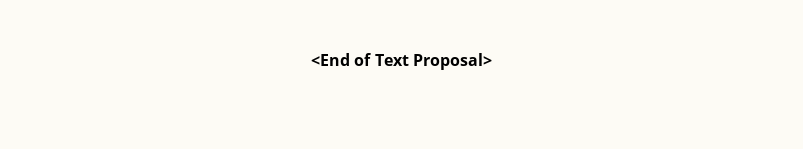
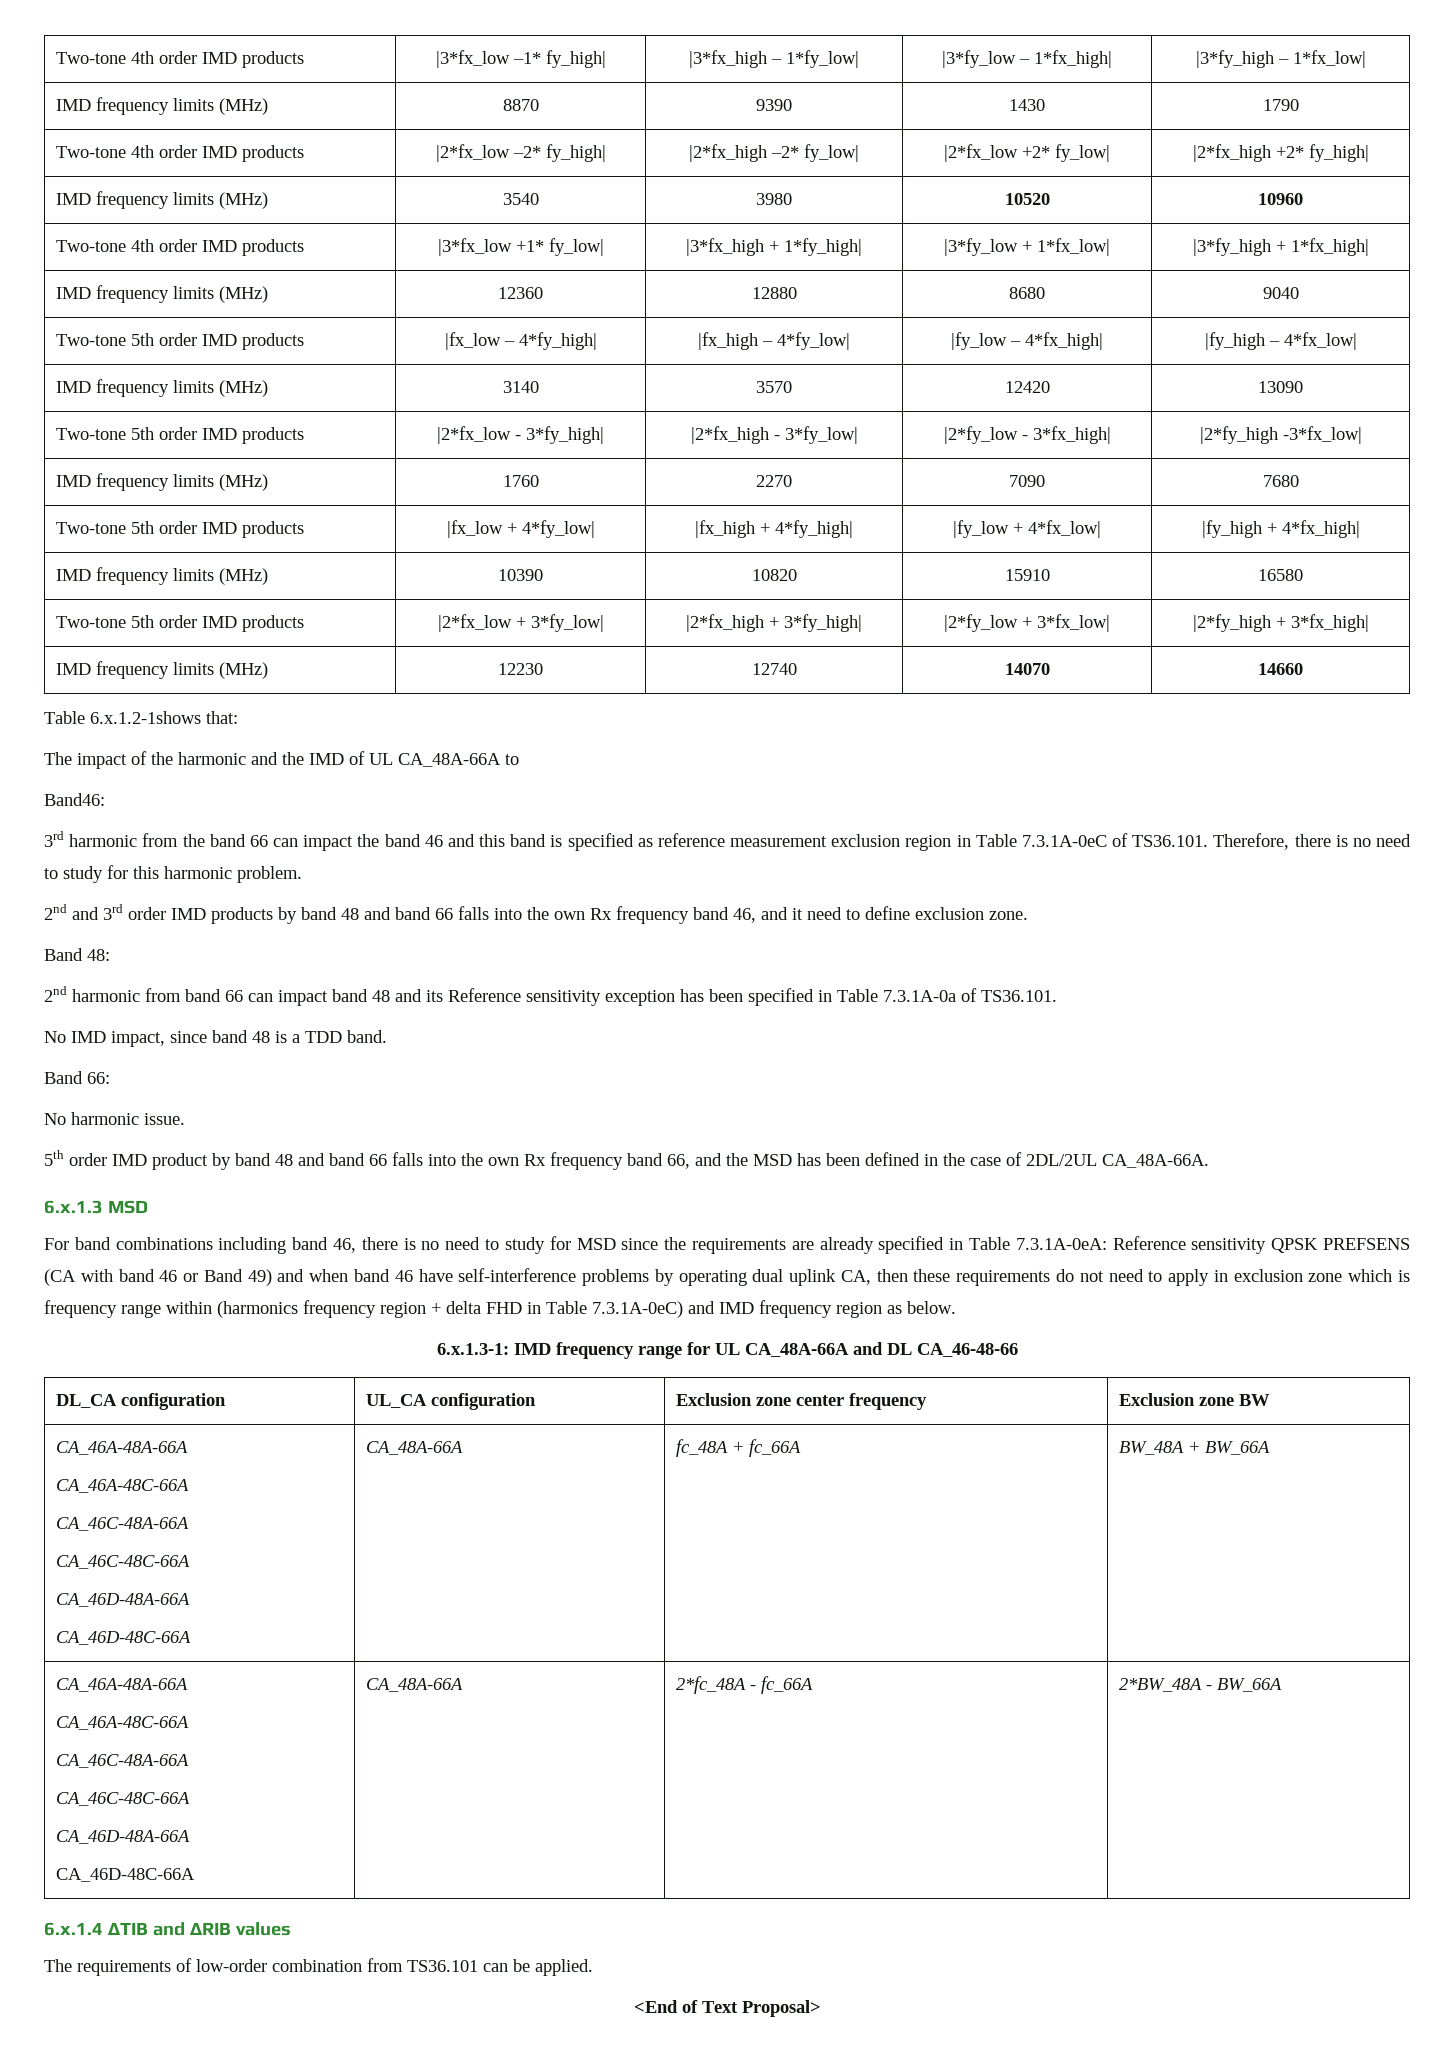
+ Two-tone 4th order IMD products | |3*fx_low –1* fy_high| | |3*fx_high – 1*fy_low| | |3*fy_low – 1*fx_high| | |3*fy_high – 1*fx_low|
+ IMD frequency limits (MHz) | 8870 | 9390 | 1430 | 1790
+ Two-tone 4th order IMD products | |2*fx_low –2* fy_high| | |2*fx_high –2* fy_low| | |2*fx_low +2* fy_low| | |2*fx_high +2* fy_high|
+ IMD frequency limits (MHz) | 3540 | 3980 | 10520 | 10960
+ Two-tone 4th order IMD products | |3*fx_low +1* fy_low| | |3*fx_high + 1*fy_high| | |3*fy_low + 1*fx_low| | |3*fy_high + 1*fx_high|
+ IMD frequency limits (MHz) | 12360 | 12880 | 8680 | 9040
+ Two-tone 5th order IMD products | |fx_low – 4*fy_high| | |fx_high – 4*fy_low| | |fy_low – 4*fx_high| | |fy_high – 4*fx_low|
+ IMD frequency limits (MHz) | 3140 | 3570 | 12420 | 13090
+ Two-tone 5th order IMD products | |2*fx_low - 3*fy_high| | |2*fx_high - 3*fy_low| | |2*fy_low - 3*fx_high| | |2*fy_high -3*fx_low|
+ IMD frequency limits (MHz) | 1760 | 2270 | 7090 | 7680
+ Two-tone 5th order IMD products | |fx_low + 4*fy_low| | |fx_high + 4*fy_high| | |fy_low + 4*fx_low| | |fy_high + 4*fx_high|
+ IMD frequency limits (MHz) | 10390 | 10820 | 15910 | 16580
+ Two-tone 5th order IMD products | |2*fx_low + 3*fy_low| | |2*fx_high + 3*fy_high| | |2*fy_low + 3*fx_low| | |2*fy_high + 3*fx_high|
+ IMD frequency limits (MHz) | 12230 | 12740 | 14070 | 14660
+ Table 6.x.1.2-1shows that:
+ The impact of the harmonic and the IMD of UL CA_48A-66A to
+ Band46:
+ 3rd harmonic from the band 66 can impact the band 46 and this band is specified as reference measurement exclusion region in Table 7.3.1A-0eC of TS36.101. Therefore, there is no need to study for this harmonic problem.
+ 2nd and 3rd order IMD products by band 48 and band 66 falls into the own Rx frequency band 46, and it need to define exclusion zone.
+ Band 48:
+ 2nd harmonic from band 66 can impact band 48 and its Reference sensitivity exception has been specified in Table 7.3.1A-0a of TS36.101.
+ No IMD impact, since band 48 is a TDD band.
+ Band 66:
+ No harmonic issue.
+ 5th order IMD product by band 48 and band 66 falls into the own Rx frequency band 66, and the MSD has been defined in the case of 2DL/2UL CA_48A-66A.
+ 6.x.1.3 MSD
+ For band combinations including band 46, there is no need to study for MSD since the requirements are already specified in Table 7.3.1A-0eA: Reference sensitivity QPSK PREFSENS (CA with band 46 or Band 49) and when band 46 have self-interference problems by operating dual uplink CA, then these requirements do not need to apply in exclusion zone which is frequency range within (harmonics frequency region + delta FHD in Table 7.3.1A-0eC) and IMD frequency region as below.
+ 6.x.1.3-1: IMD frequency range for UL CA_48A-66A and DL CA_46-48-66
+ DL_CA configuration | UL_CA configuration | Exclusion zone center frequency | Exclusion zone BW
+ CA_46A-48A-66A
+ CA_46A-48C-66A
+ CA_46C-48A-66A
+ CA_46C-48C-66A
+ CA_46D-48A-66A
+ CA_46D-48C-66A | CA_48A-66A | fc_48A + fc_66A | BW_48A + BW_66A
+ CA_46A-48A-66A
+ CA_46A-48C-66A
+ CA_46C-48A-66A
+ CA_46C-48C-66A
+ CA_46D-48A-66A
+ CA_46D-48C-66A | CA_48A-66A | 2*fc_48A - fc_66A | 2*BW_48A - BW_66A
+ 6.x.1.4 ∆TIB and ∆RIB values
+ The requirements of low-order combination from TS36.101 can be applied.

